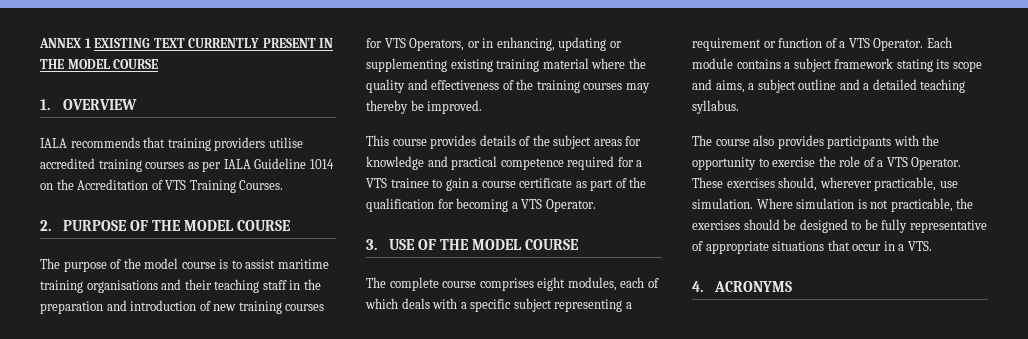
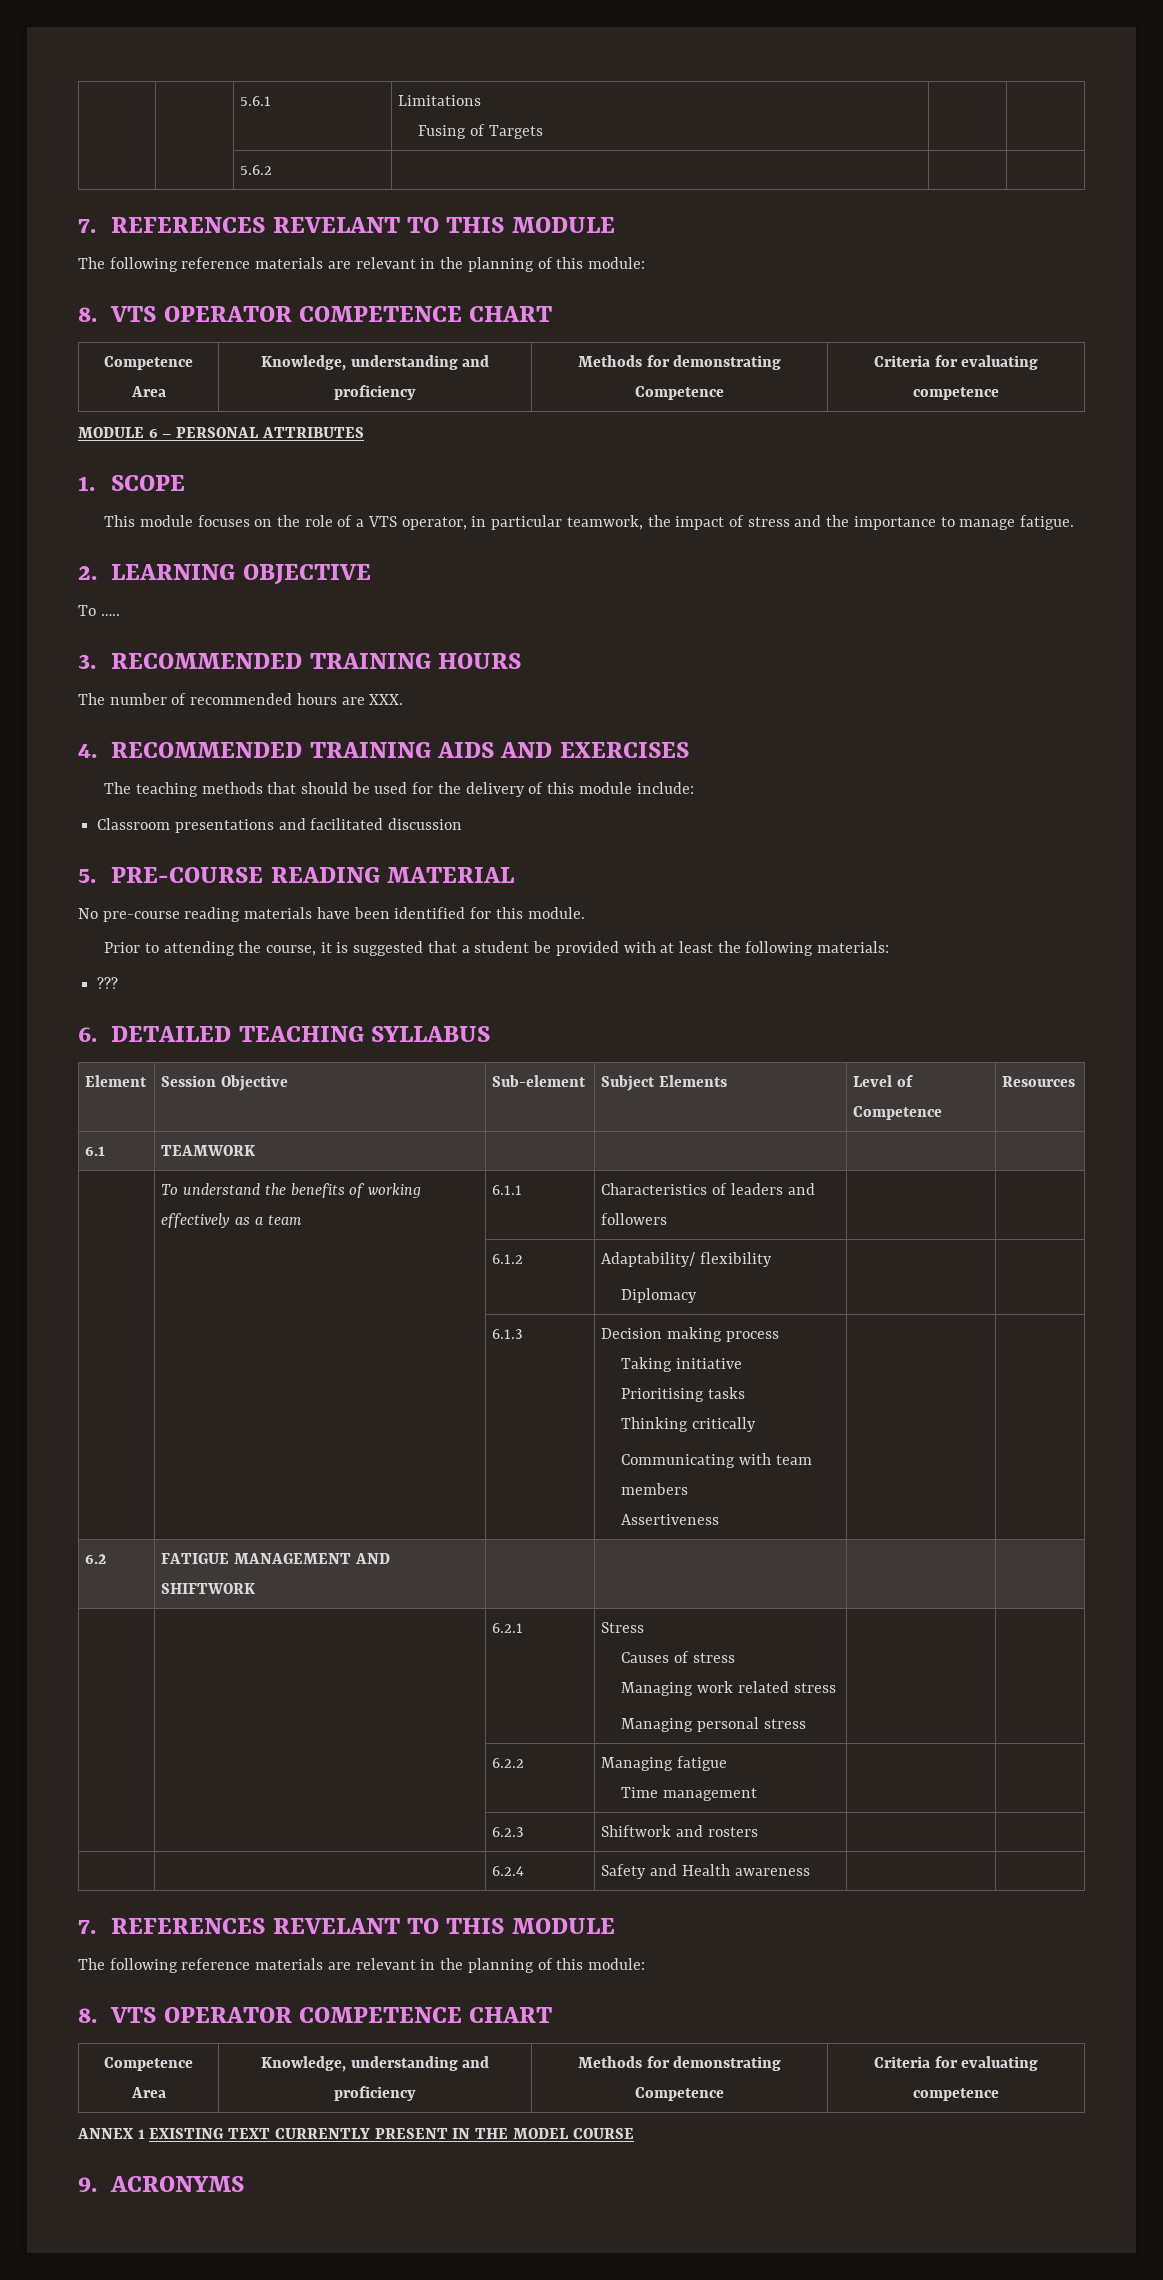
+ | | 5.6.1 | Limitations
+ Fusing of Targets | |
+ | | 5.6.2 | | |
+ 7. REFERENCES REVELANT TO THIS MODULE
+ The following reference materials are relevant in the planning of this module:
+ 8. VTS OPERATOR COMPETENCE CHART
+ Competence Area | Knowledge, understanding and proficiency | Methods for demonstrating Competence | Criteria for evaluating competence
+ MODULE 6 – PERSONAL ATTRIBUTES
+ 1. SCOPE
+ This module focuses on the role of a VTS operator, in particular teamwork, the impact of stress and the importance to manage fatigue.
+ 2. LEARNING OBJECTIVE
+ To …..
+ 3. RECOMMENDED TRAINING HOURS
+ The number of recommended hours are XXX.
+ 4. RECOMMENDED TRAINING AIDS AND EXERCISES
+ The teaching methods that should be used for the delivery of this module include:
+ Classroom presentations and facilitated discussion
+ 5. PRE-COURSE READING MATERIAL
+ No pre-course reading materials have been identified for this module.
+ Prior to attending the course, it is suggested that a student be provided with at least the following materials:
+ ???
+ 6. DETAILED TEACHING SYLLABUS
+ Element | Session Objective | Sub-element | Subject Elements | Level of Competence | Resources
+ 6.1 | TEAMWORK | | | |
+ | To understand the benefits of working effectively as a team | 6.1.1 | Characteristics of leaders and followers | |
+ | | 6.1.2 | Adaptability/ flexibility
+ Diplomacy | |
+ | | 6.1.3 | Decision making process
+ Taking initiative
+ Prioritising tasks
+ Thinking critically
+ Communicating with team members
+ Assertiveness | |
+ 6.2 | FATIGUE MANAGEMENT AND SHIFTWORK | | | |
+ | | 6.2.1 | Stress
+ Causes of stress
+ Managing work related stress
+ Managing personal stress | |
+ | | 6.2.2 | Managing fatigue
+ Time management | |
+ | | 6.2.3 | Shiftwork and rosters | |
+ | | 6.2.4 | Safety and Health awareness | |
+ 7. REFERENCES REVELANT TO THIS MODULE
+ The following reference materials are relevant in the planning of this module:
+ 8. VTS OPERATOR COMPETENCE CHART
+ Competence Area | Knowledge, understanding and proficiency | Methods for demonstrating Competence | Criteria for evaluating competence
- 1. OVERVIEW
- IALA recommends that training providers utilise accredited training courses as per IALA Guideline 1014 on the Accreditation of VTS Training Courses.
- 2. PURPOSE OF THE MODEL COURSE
- The purpose of the model course is to assist maritime training organisations and their teaching staff in the preparation and introduction of new training courses for VTS Operators, or in enhancing, updating or supplementing existing training material where the quality and effectiveness of the training courses may thereby be improved.
- This course provides details of the subject areas for knowledge and practical competence required for a VTS trainee to gain a course certificate as part of the qualification for becoming a VTS Operator.
- 3. USE OF THE MODEL COURSE
- The complete course comprises eight modules, each of which deals with a specific subject representing a requirement or function of a VTS Operator. Each module contains a subject framework stating its scope and aims, a subject outline and a detailed teaching syllabus.
- The course also provides participants with the opportunity to exercise the role of a VTS Operator. These exercises should, wherever practicable, use simulation. Where simulation is not practicable, the exercises should be designed to be fully representative of appropriate situations that occur in a VTS.
- 4. ACRONYMS
+ 9. ACRONYMS

